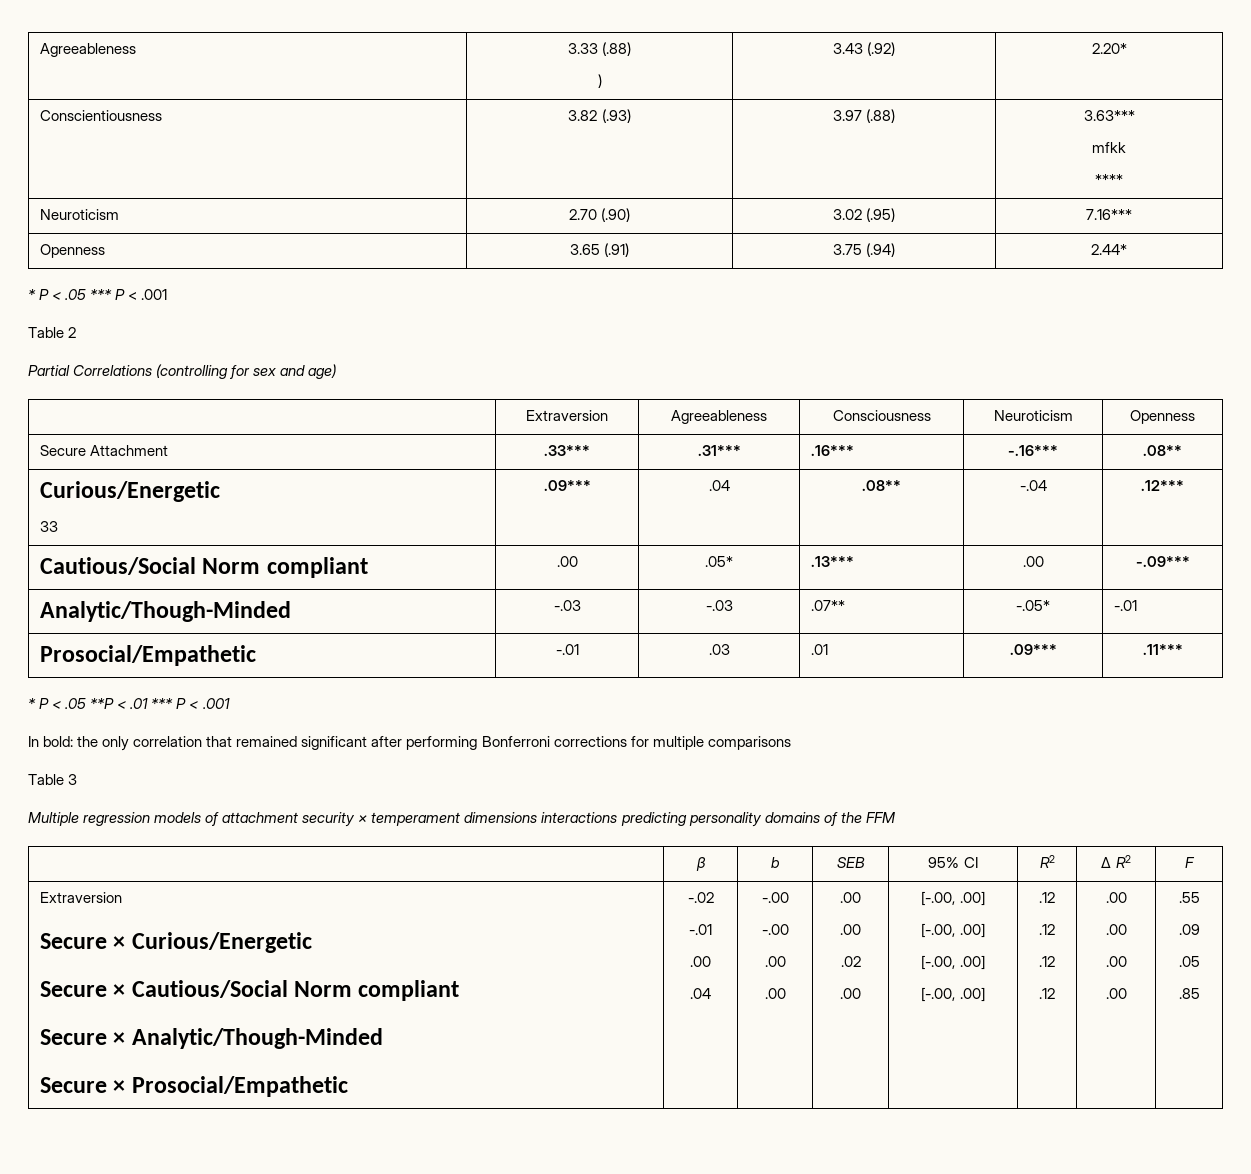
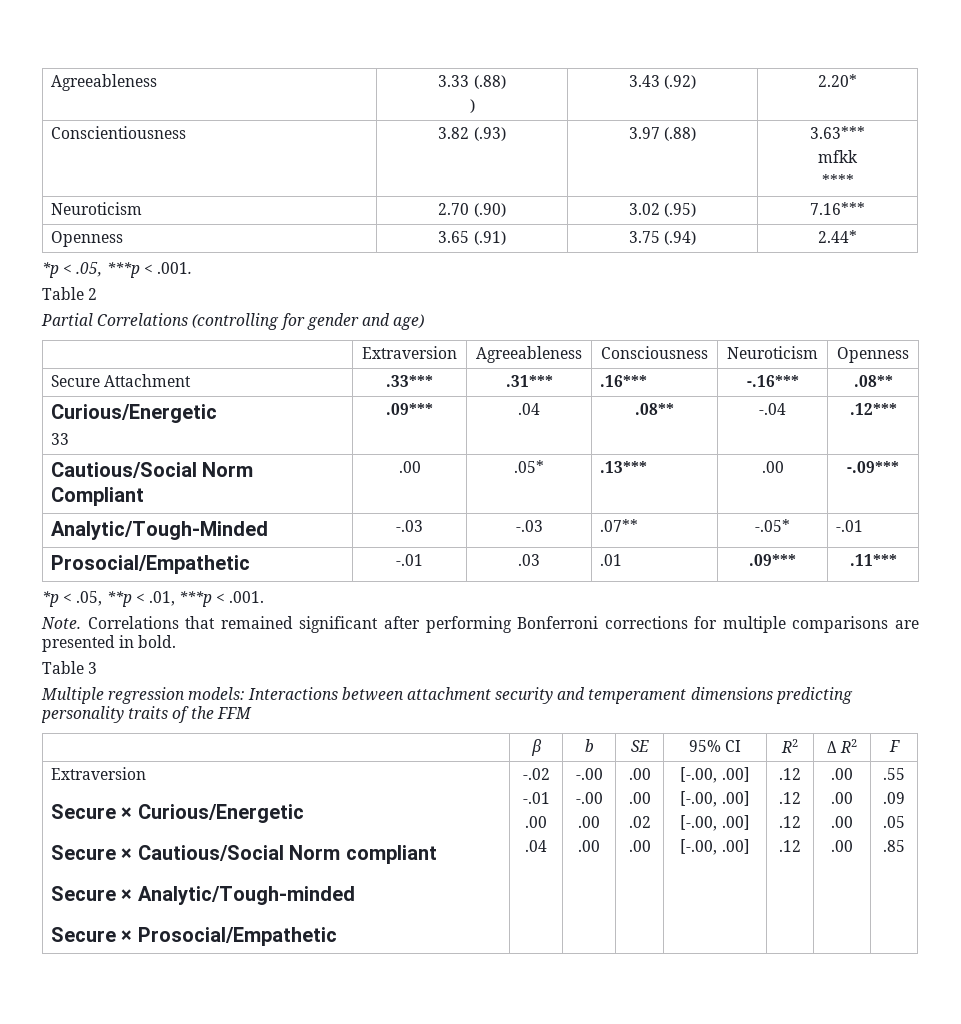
- * P < .05 *** P < .001
+ *p < .05, ***p < .001.
- Partial Correlations (controlling for sex and age)
+ Partial Correlations (controlling for gender and age)
- Cautious/Social Norm compliant | .00 | .05* | .13*** | .00 | -.09***
+ Cautious/Social Norm Compliant | .00 | .05* | .13*** | .00 | -.09***
- Analytic/Though-Minded | -.03 | -.03 | .07** | -.05* | -.01
+ Analytic/Tough-Minded | -.03 | -.03 | .07** | -.05* | -.01
- * P < .05 **P < .01 *** P < .001
- In bold: the only correlation that remained significant after performing Bonferroni corrections for multiple comparisons
+ *p < .05, **p < .01, ***p < .001.
+ Note. Correlations that remained significant after performing Bonferroni corrections for multiple comparisons are presented in bold.
- Multiple regression models of attachment security × temperament dimensions interactions predicting personality domains of the FFM
+ Multiple regression models: Interactions between attachment security and temperament dimensions predicting personality traits of the FFM
- | β | b | SEB | 95% CI | R2 | Δ R2 | F
+ | β | b | SE | 95% CI | R2 | Δ R2 | F
- Secure × Analytic/Though-Minded
+ Secure × Analytic/Tough-minded

